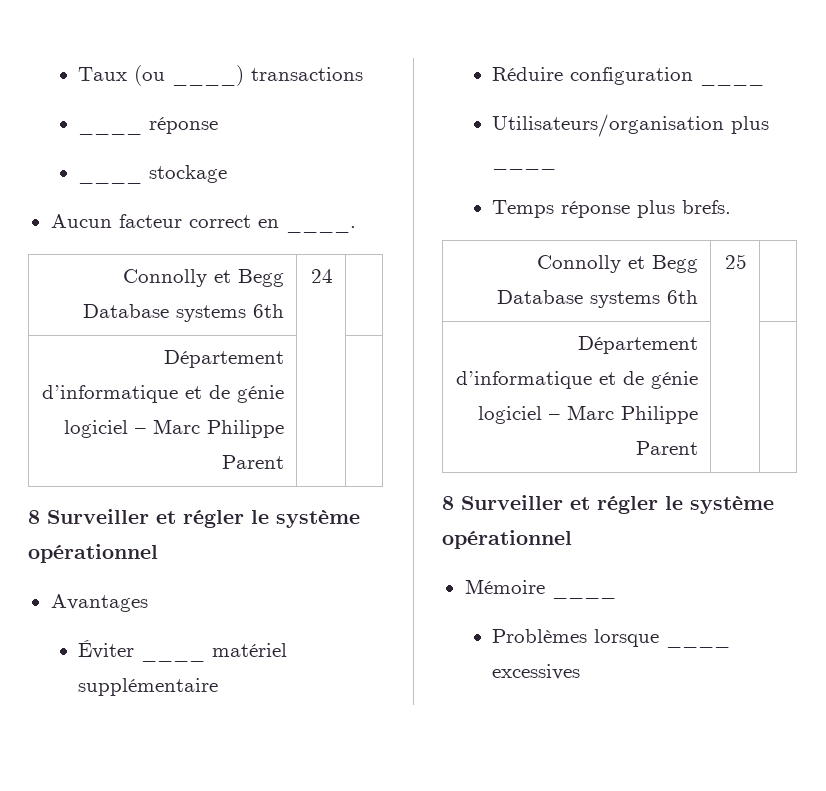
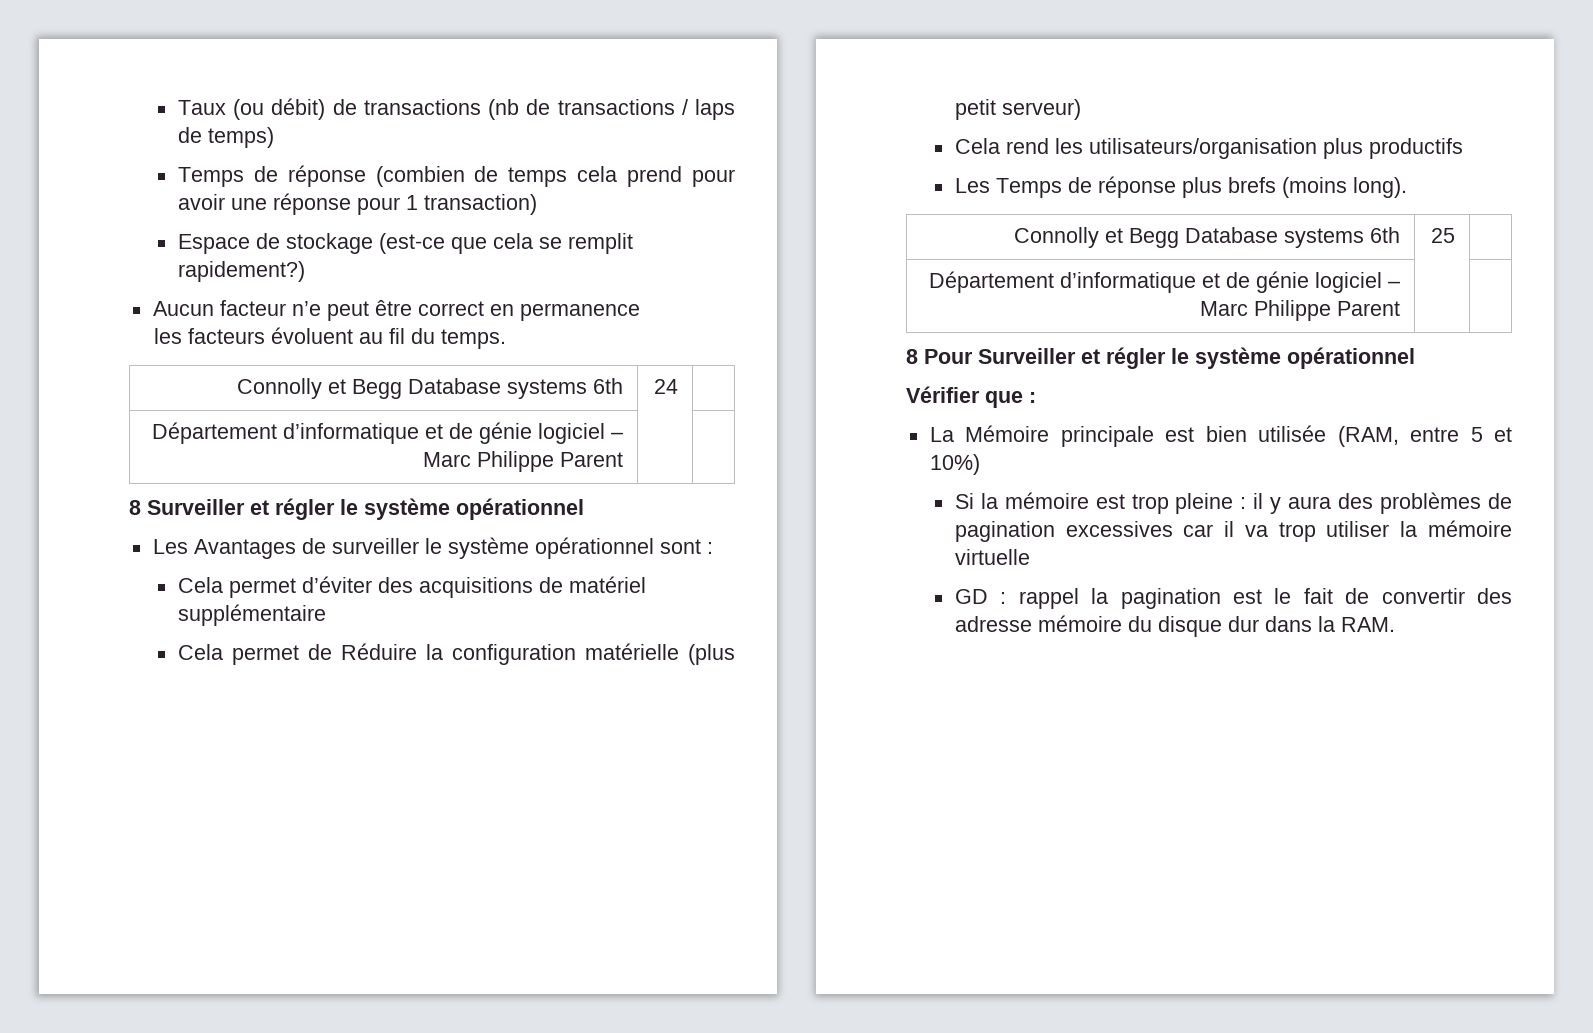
- Taux (ou ____) transactions
- ____ réponse
- ____ stockage
- Aucun facteur correct en ____.
+ Taux (ou débit) de transactions (nb de transactions / laps de temps)
+ Temps de réponse (combien de temps cela prend pour avoir une réponse pour 1 transaction)
+ Espace de stockage (est-ce que cela se remplit rapidement?)
+ Aucun facteur n’e peut être correct en permanence
+ les facteurs évoluent au fil du temps.
- Avantages
- Éviter ____ matériel supplémentaire
- Réduire configuration ____
- Utilisateurs/organisation plus ____
- Temps réponse plus brefs.
+ Les Avantages de surveiller le système opérationnel sont :
+ Cela permet d’éviter des acquisitions de matériel supplémentaire
+ Cela permet de Réduire la configuration matérielle (plus petit serveur)
+ Cela rend les utilisateurs/organisation plus productifs
+ Les Temps de réponse plus brefs (moins long).
  Connolly et Begg Database systems 6th | 25 |
  Département d’informatique et de génie logiciel – Marc Philippe Parent | |
- 8 Surveiller et régler le système opérationnel
- Mémoire ____
- Problèmes lorsque ____ excessives
+ 8 Pour Surveiller et régler le système opérationnel
+ Vérifier que :
+ La Mémoire principale est bien utilisée (RAM, entre 5 et 10%)
+ Si la mémoire est trop pleine : il y aura des problèmes de pagination excessives car il va trop utiliser la mémoire virtuelle
+ GD : rappel la pagination est le fait de convertir des adresse mémoire du disque dur dans la RAM.

